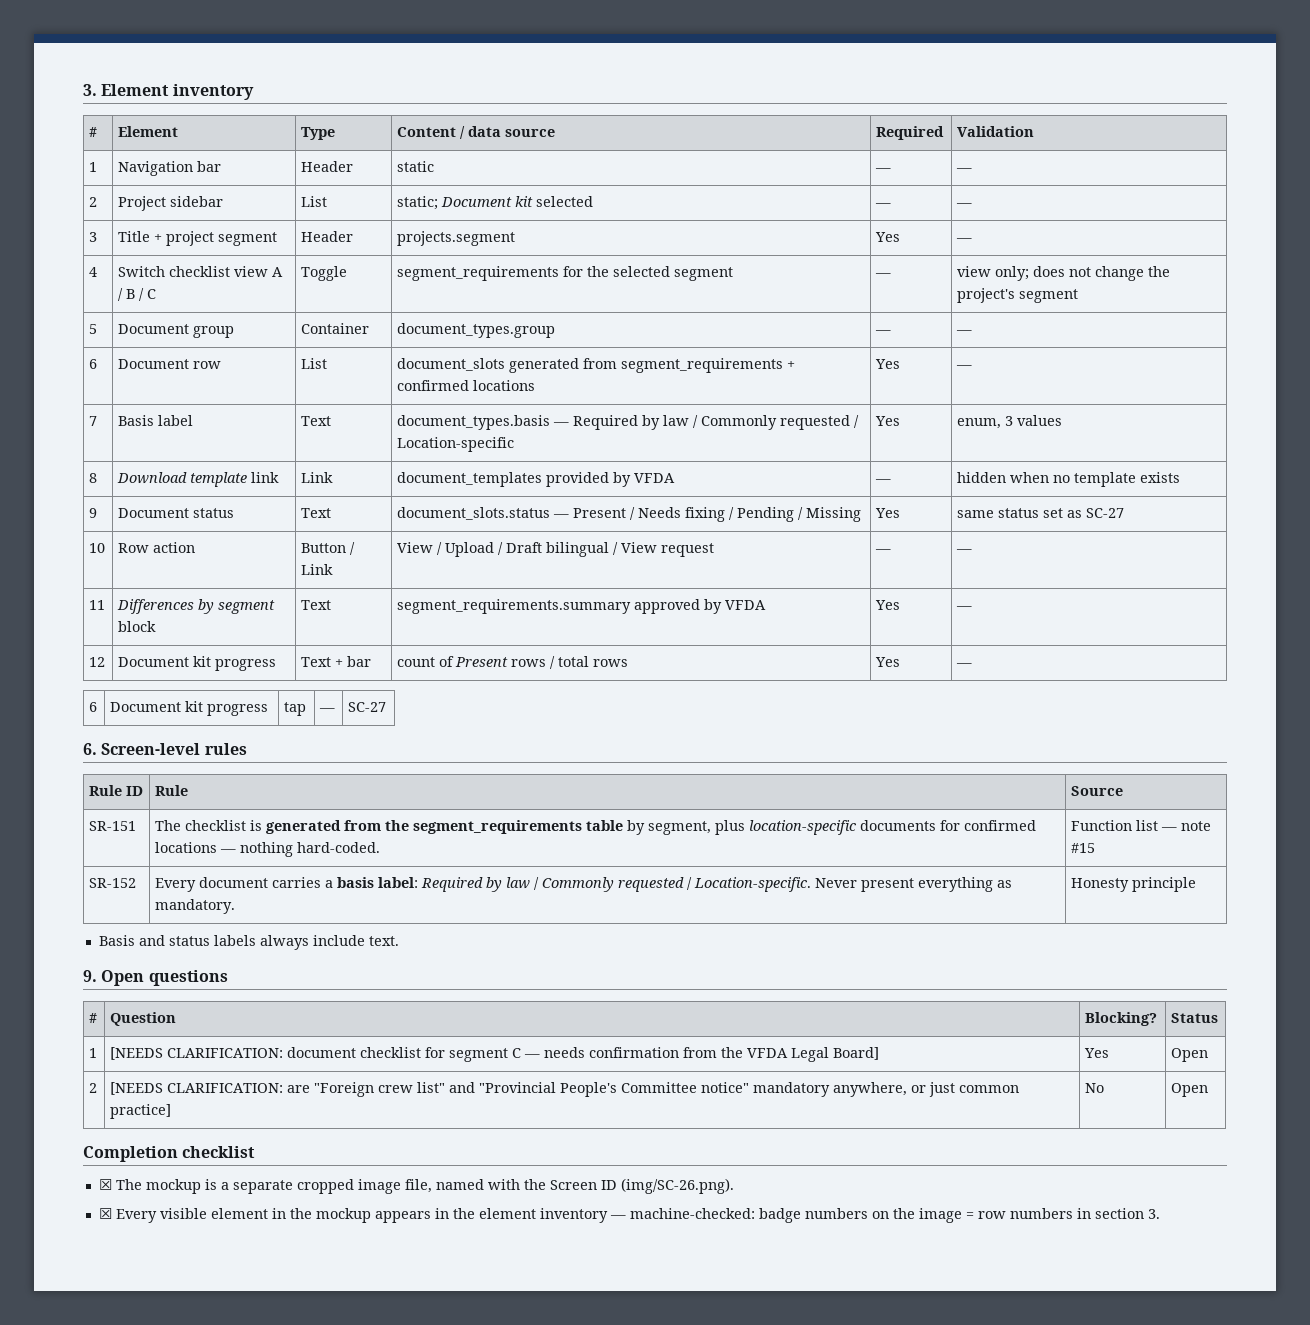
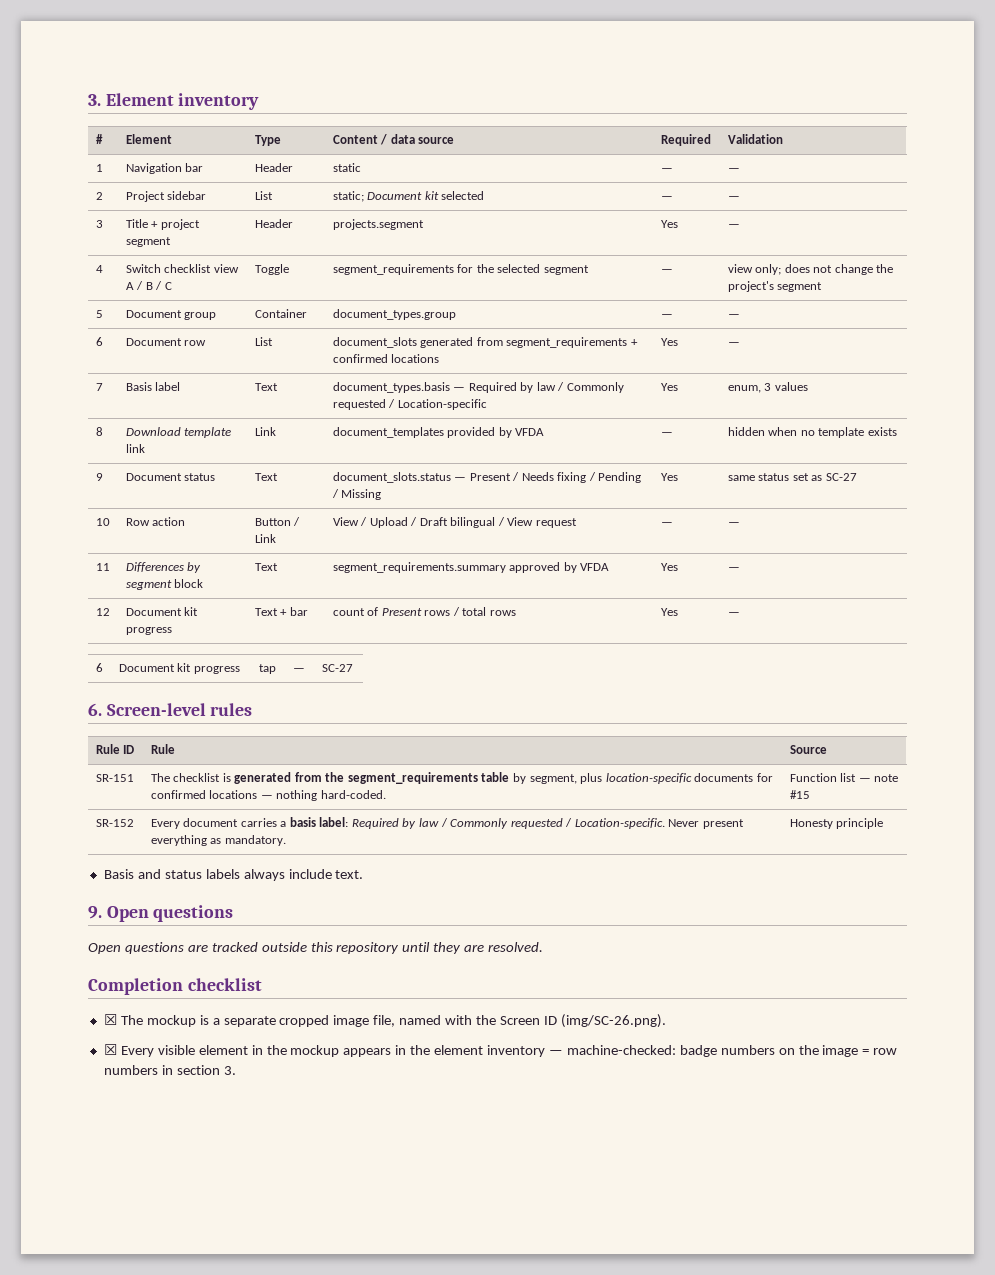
- # | Question | Blocking? | Status
- 1 | [NEEDS CLARIFICATION: document checklist for segment C — needs confirmation from the VFDA Legal Board] | Yes | Open
- 2 | [NEEDS CLARIFICATION: are "Foreign crew list" and "Provincial People's Committee notice" mandatory anywhere, or just common practice] | No | Open
+ Open questions are tracked outside this repository until they are resolved.

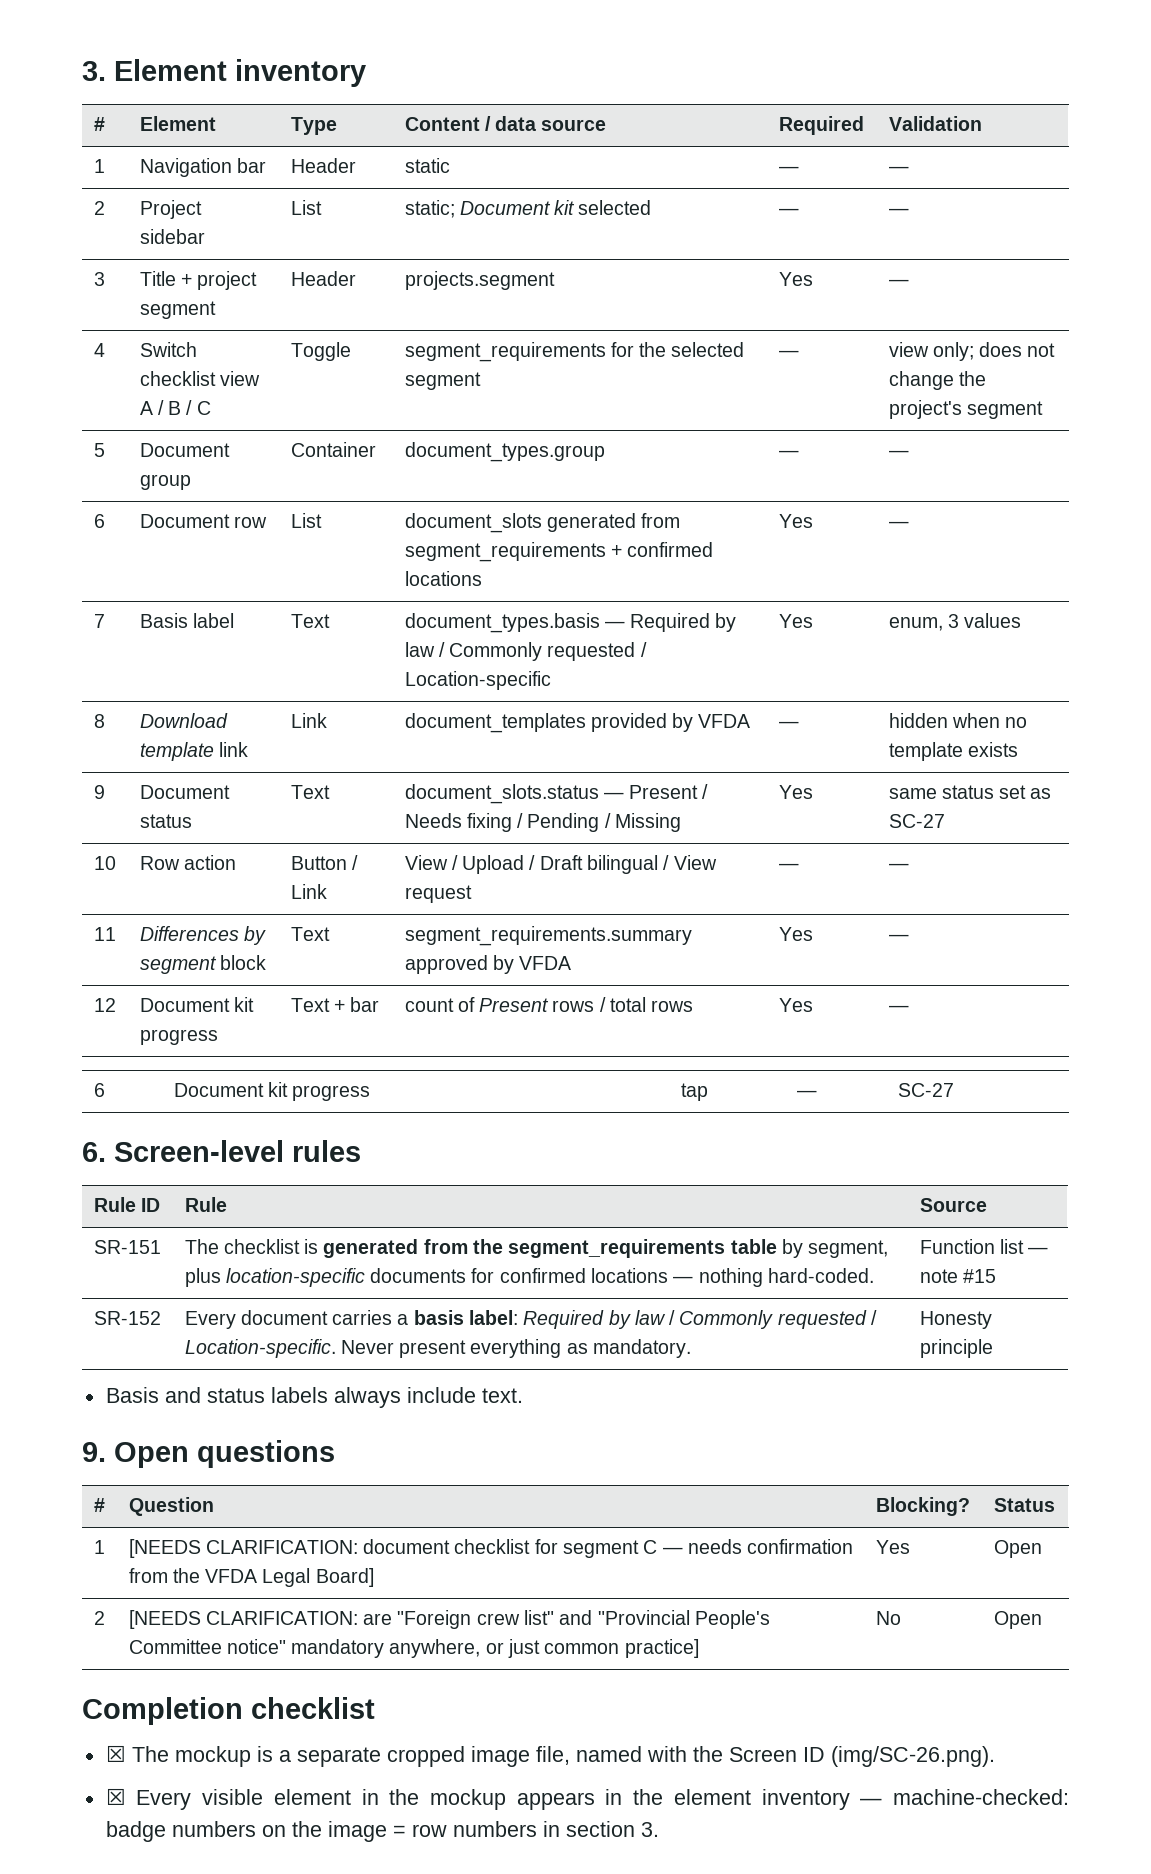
- Open questions are tracked outside this repository until they are resolved.
+ # | Question | Blocking? | Status
+ 1 | [NEEDS CLARIFICATION: document checklist for segment C — needs confirmation from the VFDA Legal Board] | Yes | Open
+ 2 | [NEEDS CLARIFICATION: are "Foreign crew list" and "Provincial People's Committee notice" mandatory anywhere, or just common practice] | No | Open

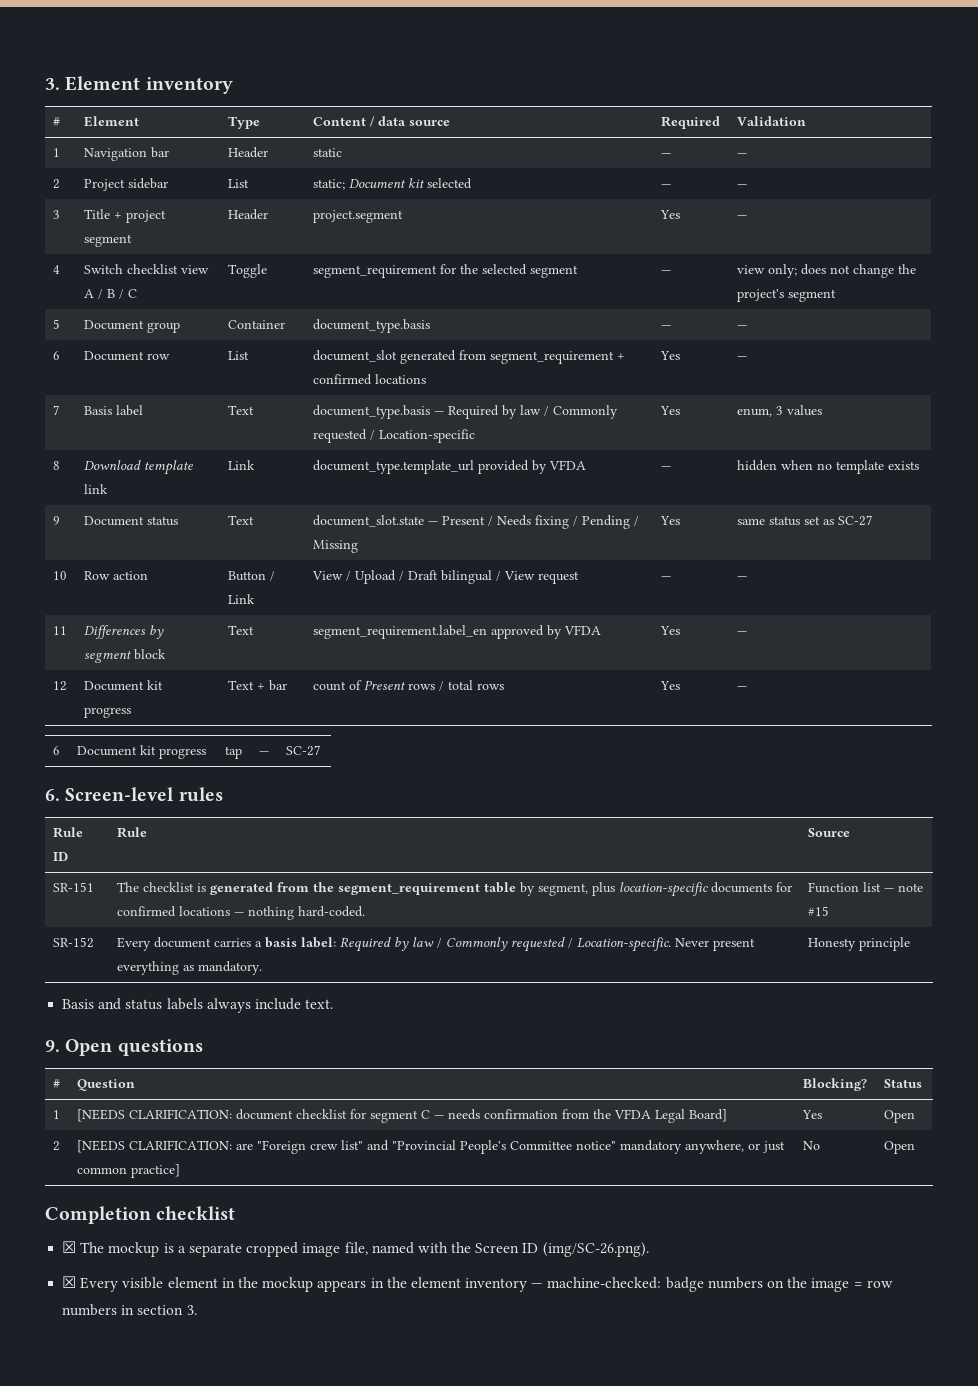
- 3 | Title + project segment | Header | projects.segment | Yes | —
+ 3 | Title + project segment | Header | project.segment | Yes | —
- 4 | Switch checklist view A / B / C | Toggle | segment_requirements for the selected segment | — | view only; does not change the project's segment
+ 4 | Switch checklist view A / B / C | Toggle | segment_requirement for the selected segment | — | view only; does not change the project's segment
- 5 | Document group | Container | document_types.group | — | —
+ 5 | Document group | Container | document_type.basis | — | —
- 6 | Document row | List | document_slots generated from segment_requirements + confirmed locations | Yes | —
+ 6 | Document row | List | document_slot generated from segment_requirement + confirmed locations | Yes | —
- 7 | Basis label | Text | document_types.basis — Required by law / Commonly requested / Location-specific | Yes | enum, 3 values
+ 7 | Basis label | Text | document_type.basis — Required by law / Commonly requested / Location-specific | Yes | enum, 3 values
- 8 | Download template link | Link | document_templates provided by VFDA | — | hidden when no template exists
+ 8 | Download template link | Link | document_type.template_url provided by VFDA | — | hidden when no template exists
- 9 | Document status | Text | document_slots.status — Present / Needs fixing / Pending / Missing | Yes | same status set as SC-27
+ 9 | Document status | Text | document_slot.state — Present / Needs fixing / Pending / Missing | Yes | same status set as SC-27
- 11 | Differences by segment block | Text | segment_requirements.summary approved by VFDA | Yes | —
+ 11 | Differences by segment block | Text | segment_requirement.label_en approved by VFDA | Yes | —
- SR-151 | The checklist is generated from the segment_requirements table by segment, plus location-specific documents for confirmed locations — nothing hard-coded. | Function list — note #15
+ SR-151 | The checklist is generated from the segment_requirement table by segment, plus location-specific documents for confirmed locations — nothing hard-coded. | Function list — note #15

